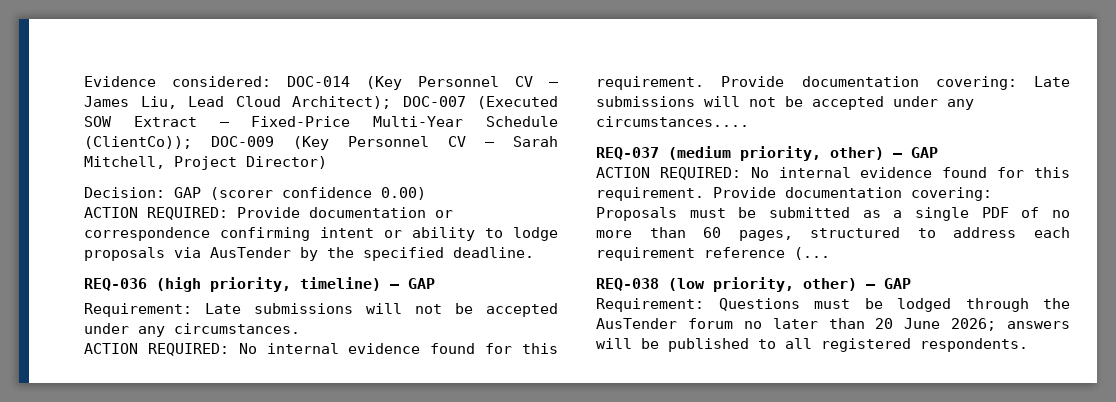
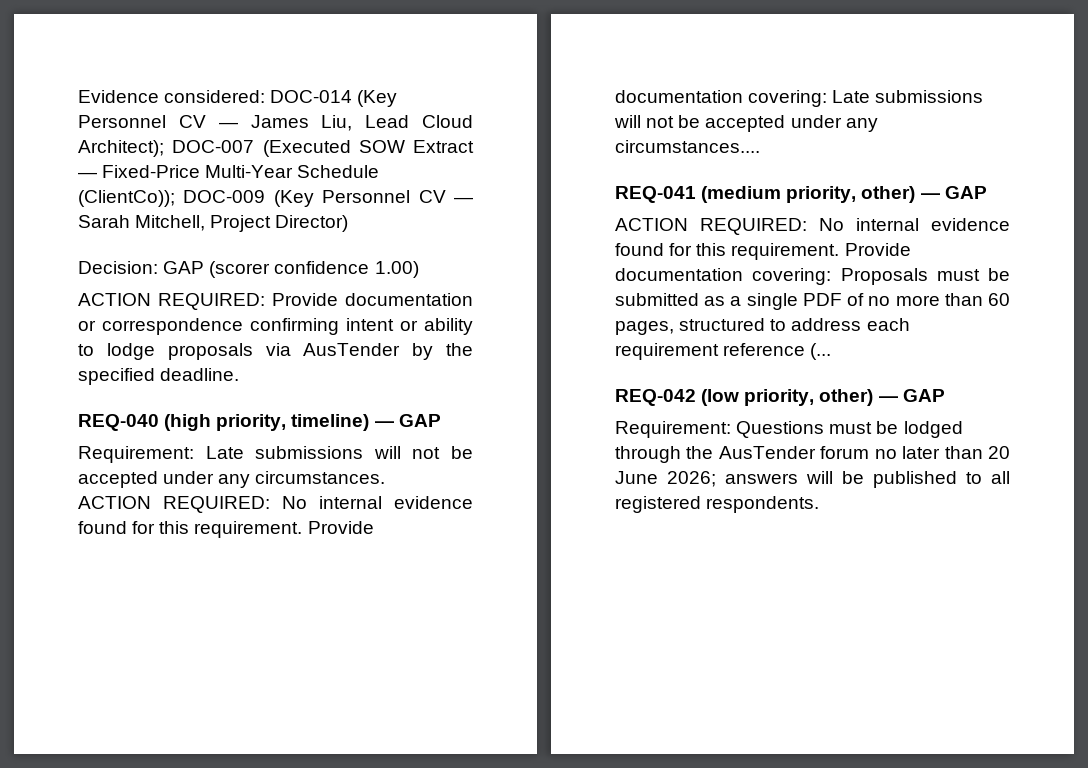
- Decision: GAP (scorer confidence 0.00)
+ Decision: GAP (scorer confidence 1.00)
- REQ-036 (high priority, timeline) — GAP
+ REQ-040 (high priority, timeline) — GAP
- REQ-037 (medium priority, other) — GAP
+ REQ-041 (medium priority, other) — GAP
- REQ-038 (low priority, other) — GAP
+ REQ-042 (low priority, other) — GAP

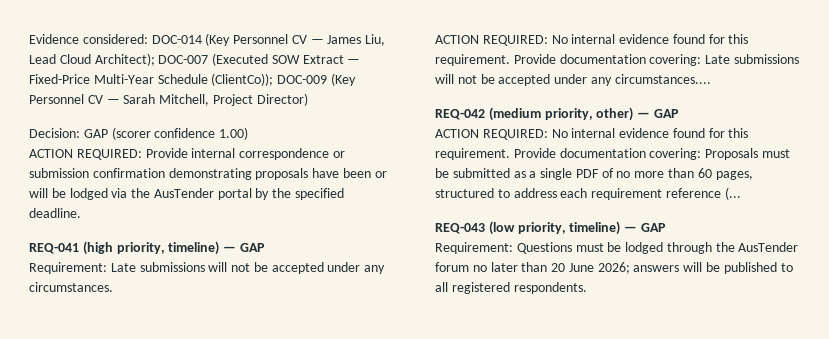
- ACTION REQUIRED: Provide documentation or correspondence confirming intent or ability to lodge proposals via AusTender by the specified deadline.
+ ACTION REQUIRED: Provide internal correspondence or submission confirmation demonstrating proposals have been or will be lodged via the AusTender portal by the specified deadline.
- REQ-040 (high priority, timeline) — GAP
+ REQ-041 (high priority, timeline) — GAP
- REQ-041 (medium priority, other) — GAP
+ REQ-042 (medium priority, other) — GAP
- REQ-042 (low priority, other) — GAP
+ REQ-043 (low priority, timeline) — GAP

